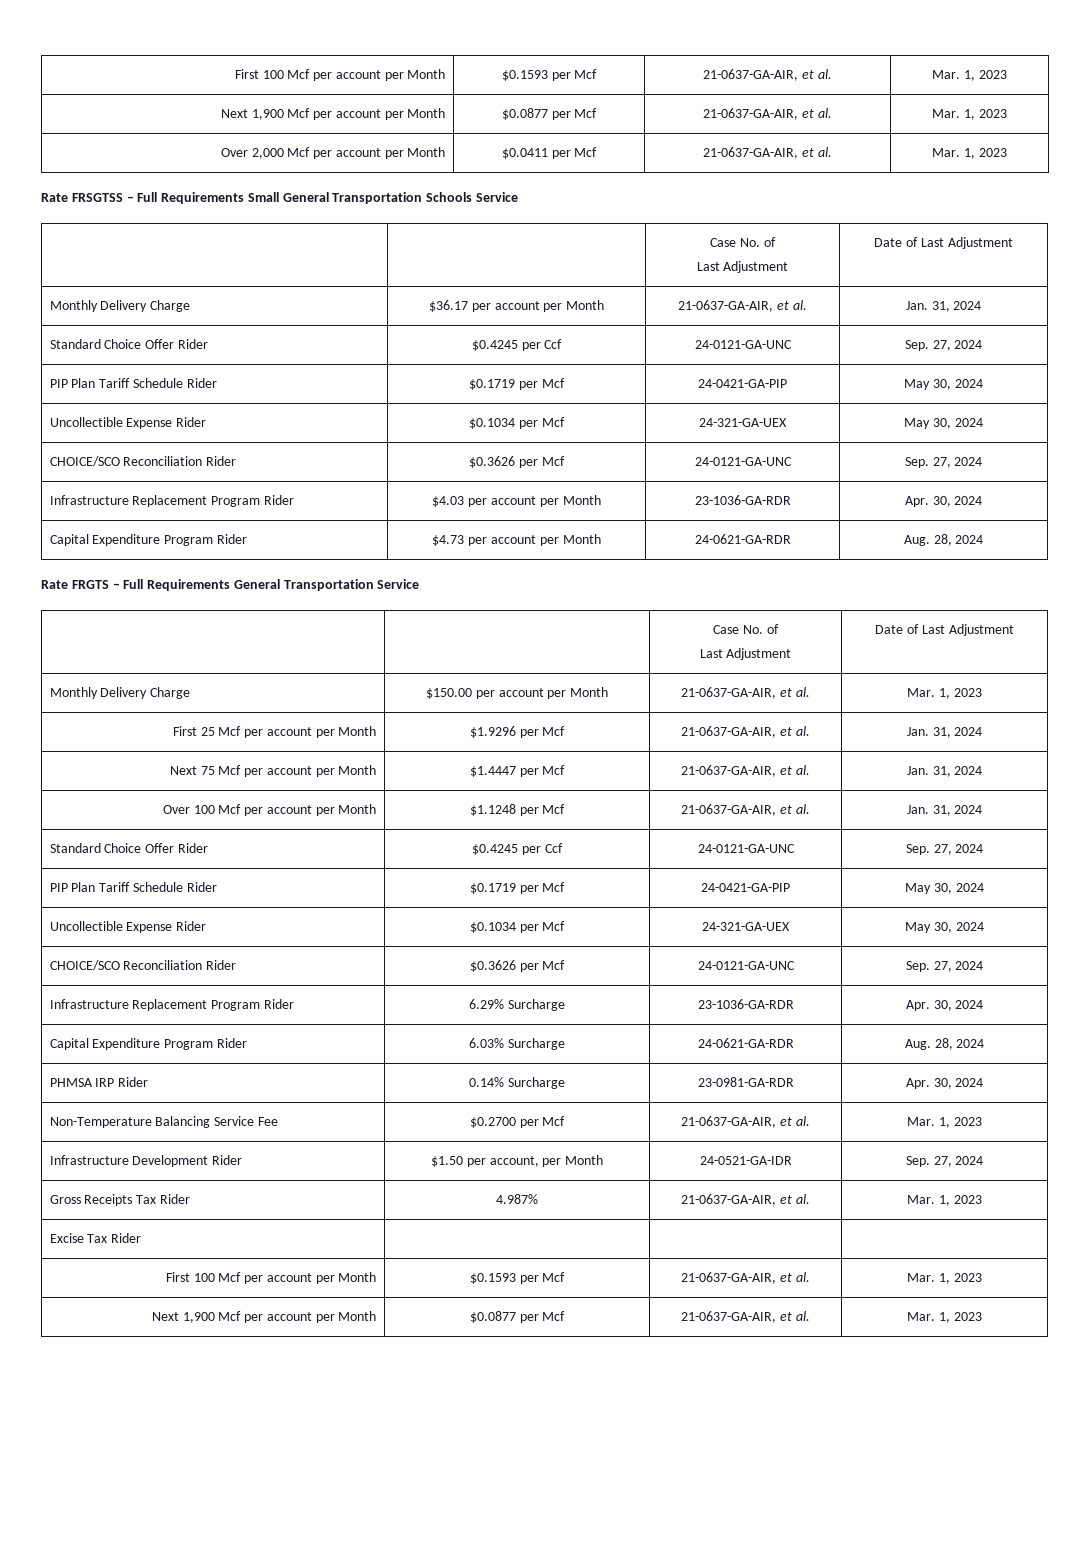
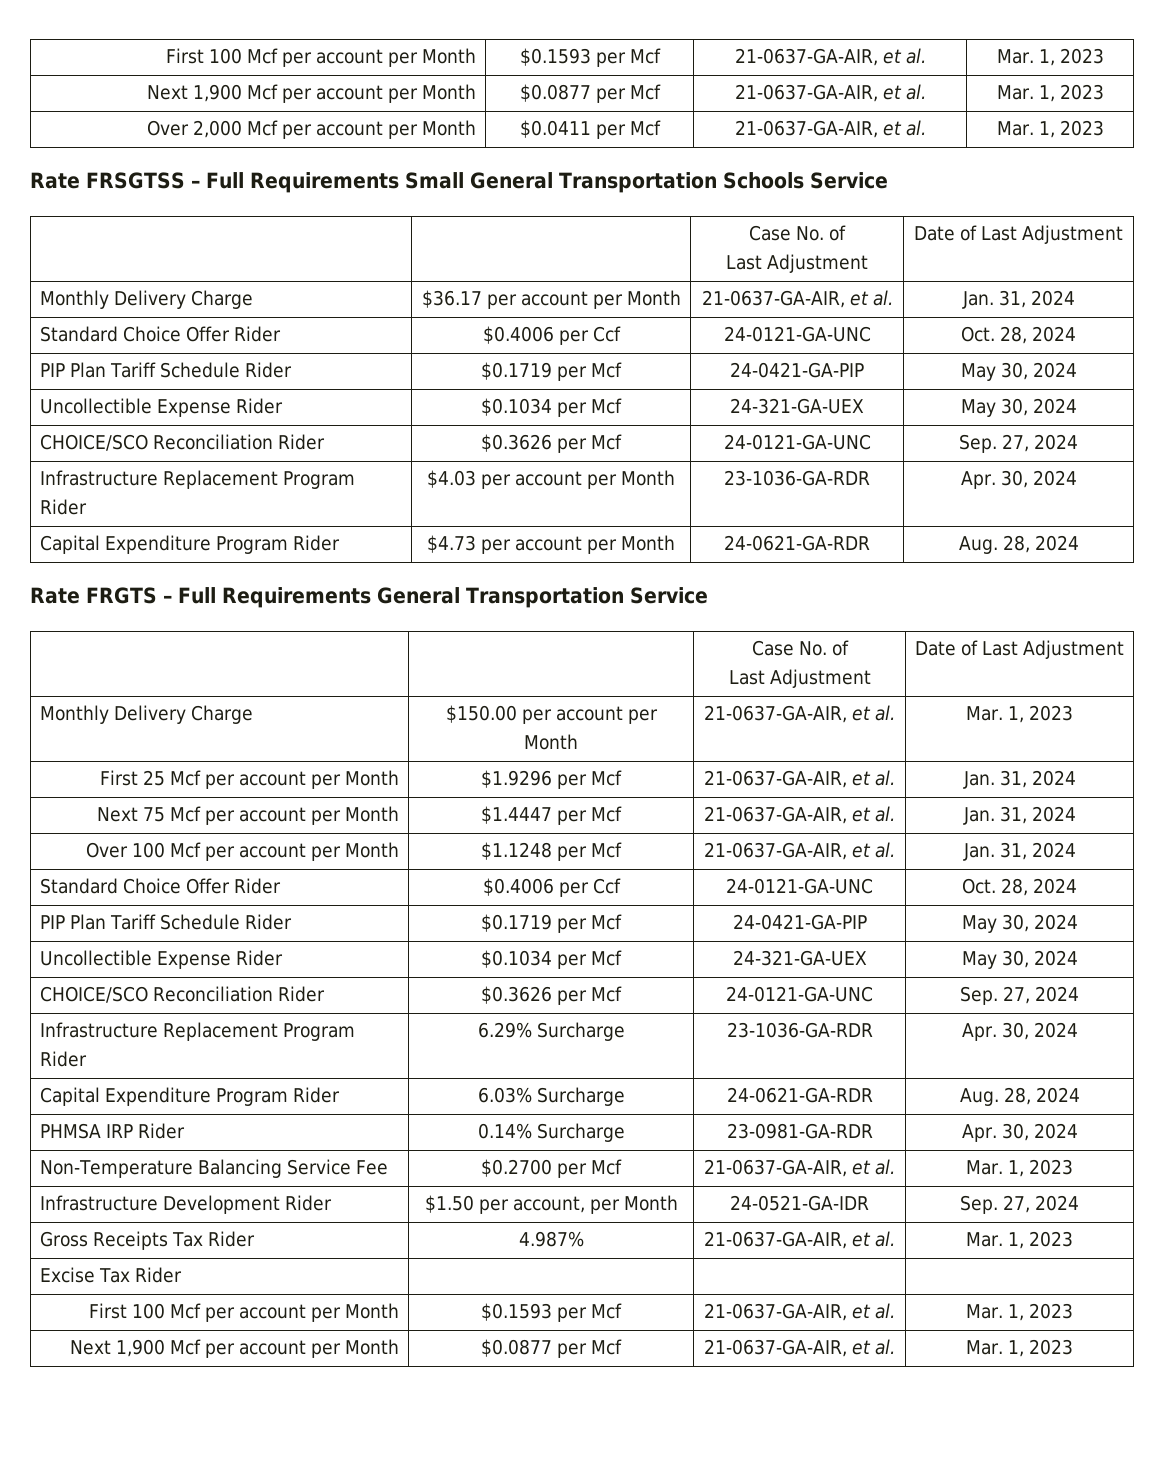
  Monthly Delivery Charge | $36.17 per account per Month | 21-0637-GA-AIR, et al. | Jan. 31, 2024
- Standard Choice Offer Rider | $0.4245 per Ccf | 24-0121-GA-UNC | Sep. 27, 2024
+ Standard Choice Offer Rider | $0.4006 per Ccf | 24-0121-GA-UNC | Oct. 28, 2024
  Over 100 Mcf per account per Month | $1.1248 per Mcf | 21-0637-GA-AIR, et al. | Jan. 31, 2024
- Standard Choice Offer Rider | $0.4245 per Ccf | 24-0121-GA-UNC | Sep. 27, 2024
+ Standard Choice Offer Rider | $0.4006 per Ccf | 24-0121-GA-UNC | Oct. 28, 2024

